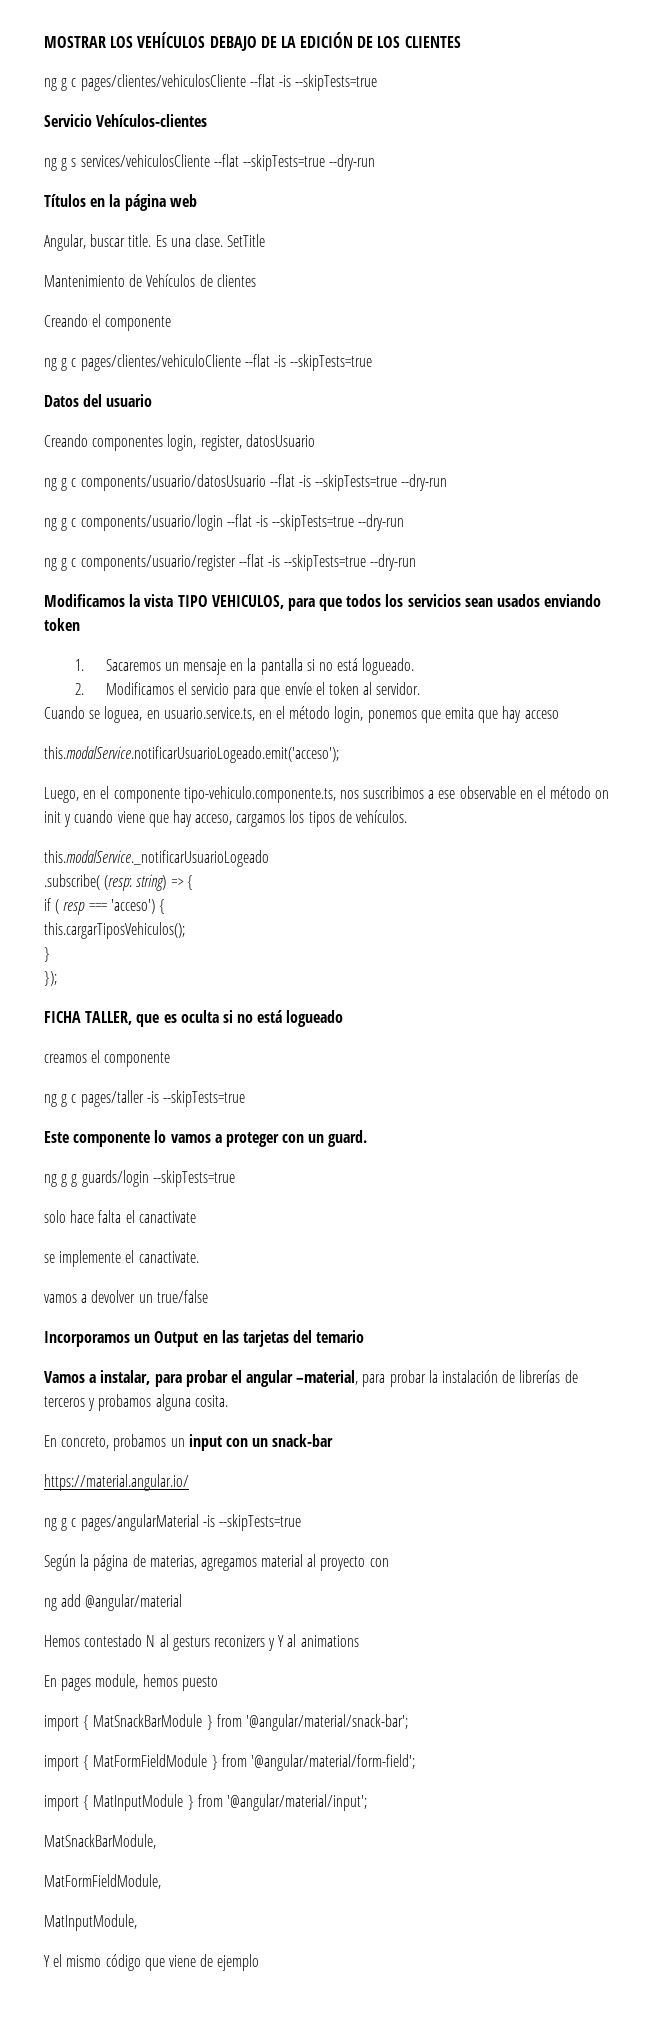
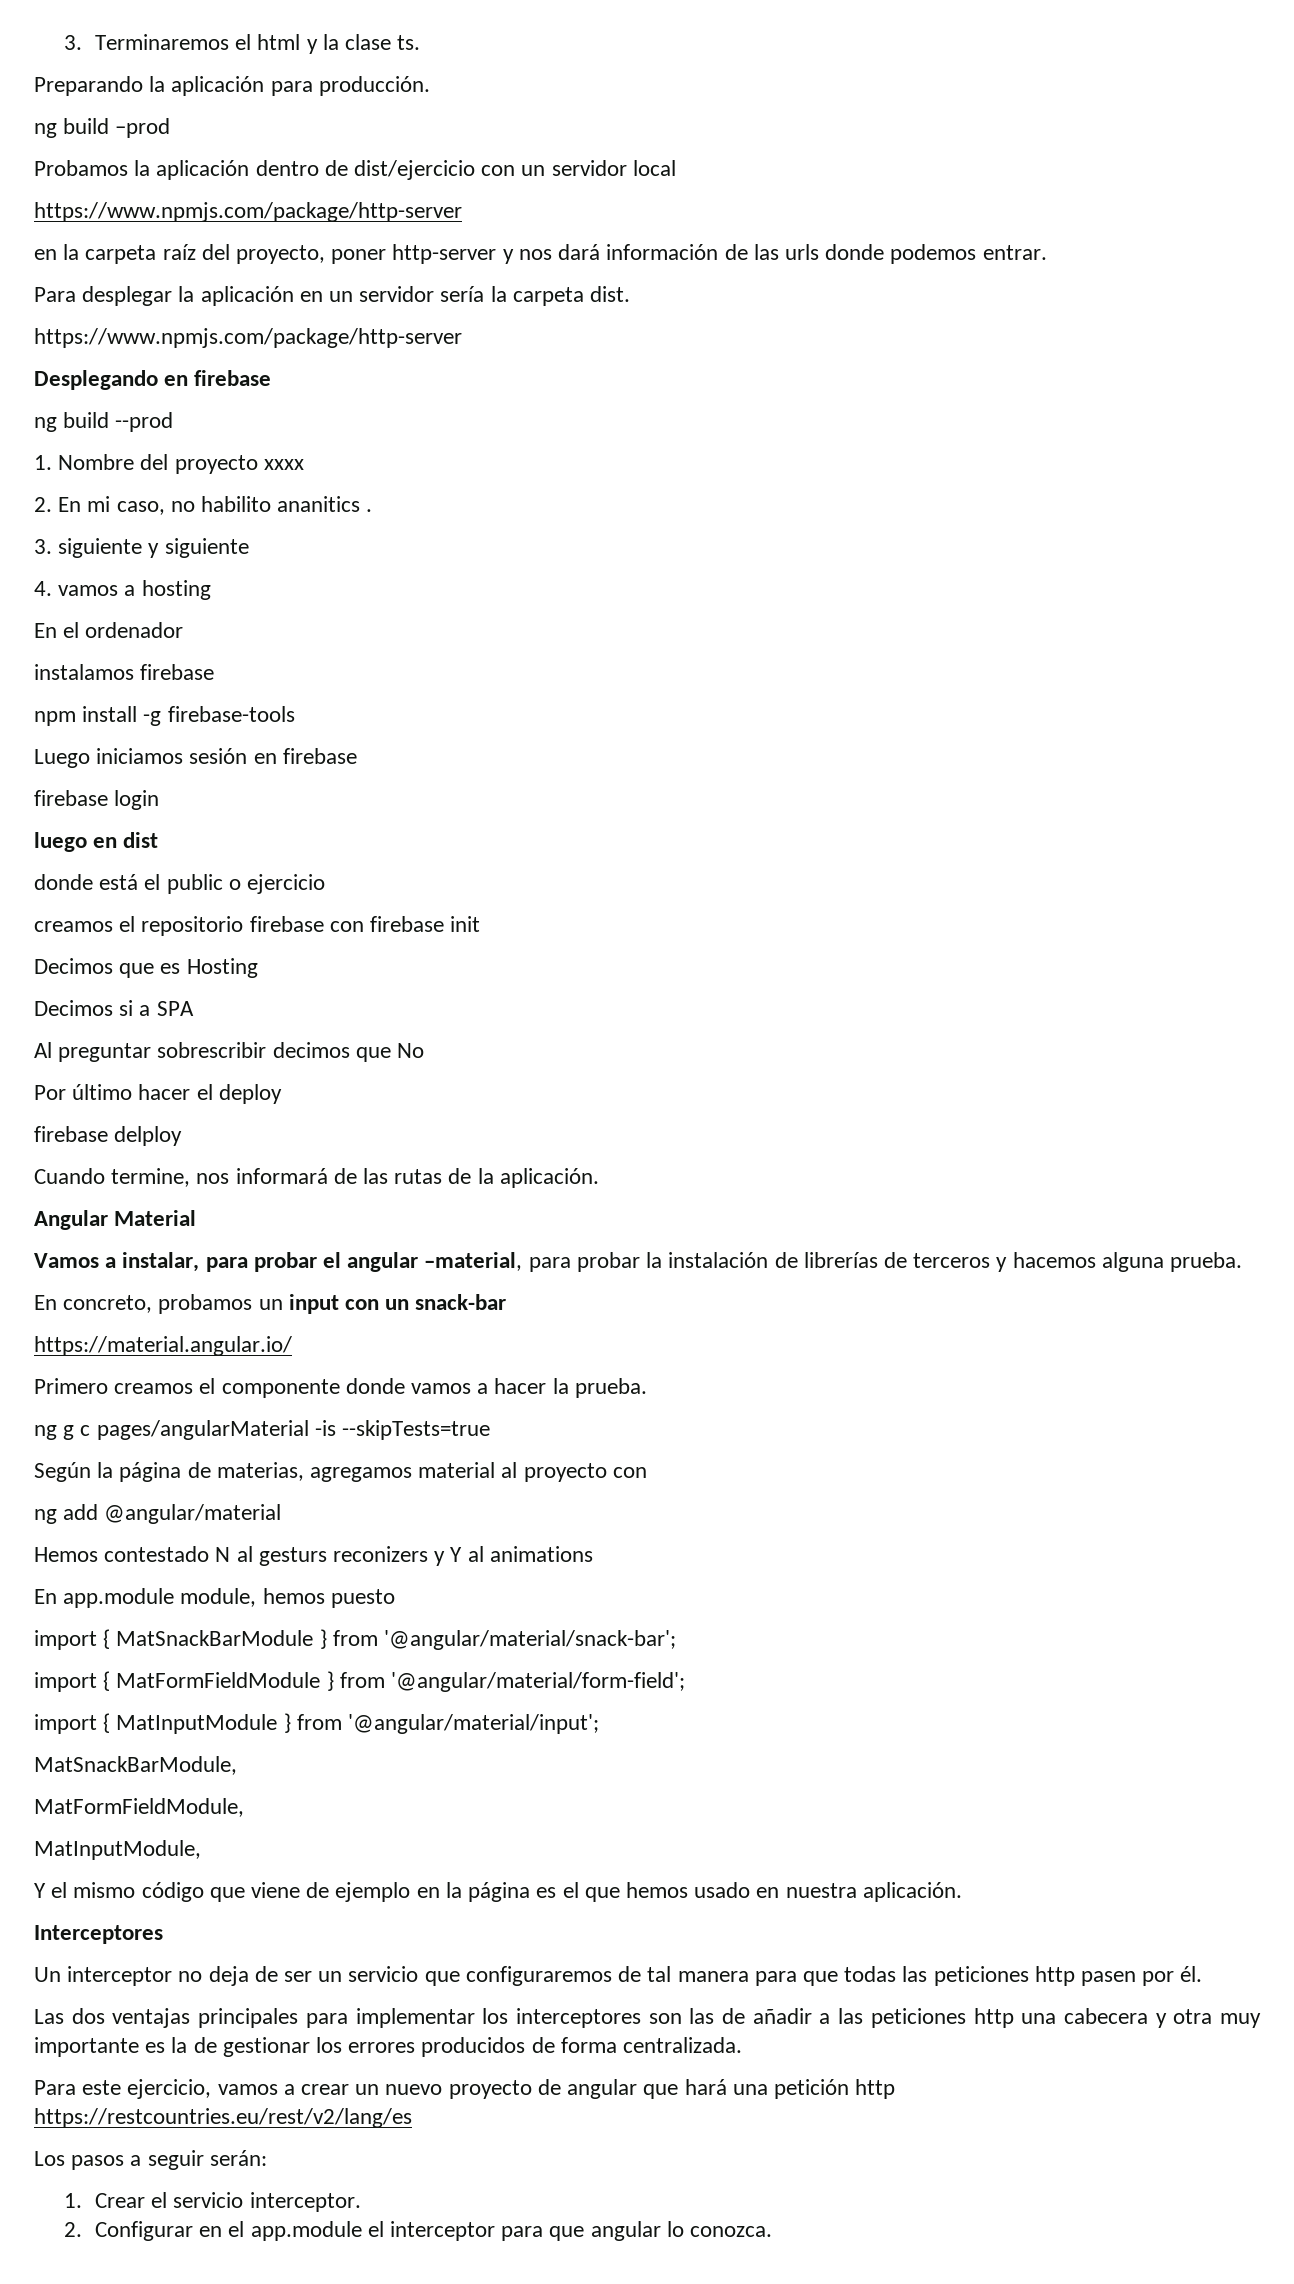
- MOSTRAR LOS VEHÍCULOS DEBAJO DE LA EDICIÓN DE LOS CLIENTES
- ng g c pages/clientes/vehiculosCliente --flat -is --skipTests=true
- Servicio Vehículos-clientes
- ng g s services/vehiculosCliente --flat --skipTests=true --dry-run
- Títulos en la página web
- Angular, buscar title. Es una clase. SetTitle
- Mantenimiento de Vehículos de clientes
- Creando el componente
- ng g c pages/clientes/vehiculoCliente --flat -is --skipTests=true
- Datos del usuario
- Creando componentes login, register, datosUsuario
- ng g c components/usuario/datosUsuario --flat -is --skipTests=true --dry-run
- ng g c components/usuario/login --flat -is --skipTests=true --dry-run
- ng g c components/usuario/register --flat -is --skipTests=true --dry-run
- Modificamos la vista TIPO VEHICULOS, para que todos los servicios sean usados enviando token
- 1. Sacaremos un mensaje en la pantalla si no está logueado.
- 2. Modificamos el servicio para que envíe el token al servidor.
- Cuando se loguea, en usuario.service.ts, en el método login, ponemos que emita que hay acceso
- this.modalService.notificarUsuarioLogeado.emit('acceso');
- Luego, en el componente tipo-vehiculo.componente.ts, nos suscribimos a ese observable en el método on init y cuando viene que hay acceso, cargamos los tipos de vehículos.
- this.modalService._notificarUsuarioLogeado
- .subscribe( (resp: string) => {
- if ( resp === 'acceso') {
- this.cargarTiposVehiculos();
- }
- });
- FICHA TALLER, que es oculta si no está logueado
- creamos el componente
- ng g c pages/taller -is --skipTests=true
- Este componente lo vamos a proteger con un guard.
- ng g g guards/login --skipTests=true
- solo hace falta el canactivate
- se implemente el canactivate.
- vamos a devolver un true/false
- Incorporamos un Output en las tarjetas del temario
+ 3. Terminaremos el html y la clase ts.
+ Preparando la aplicación para producción.
+ ng build –prod
+ Probamos la aplicación dentro de dist/ejercicio con un servidor local
+ https://www.npmjs.com/package/http-server
+ en la carpeta raíz del proyecto, poner http-server y nos dará información de las urls donde podemos entrar.
+ Para desplegar la aplicación en un servidor sería la carpeta dist.
+ https://www.npmjs.com/package/http-server
+ Desplegando en firebase
+ ng build --prod
+ 1. Nombre del proyecto xxxx
+ 2. En mi caso, no habilito ananitics .
+ 3. siguiente y siguiente
+ 4. vamos a hosting
+ En el ordenador
+ instalamos firebase
+ npm install -g firebase-tools
+ Luego iniciamos sesión en firebase
+ firebase login
+ luego en dist
+ donde está el public o ejercicio
+ creamos el repositorio firebase con firebase init
+ Decimos que es Hosting
+ Decimos si a SPA
+ Al preguntar sobrescribir decimos que No
+ Por último hacer el deploy
+ firebase delploy
+ Cuando termine, nos informará de las rutas de la aplicación.
+ Angular Material
- Vamos a instalar, para probar el angular –material, para probar la instalación de librerías de terceros y probamos alguna cosita.
+ Vamos a instalar, para probar el angular –material, para probar la instalación de librerías de terceros y hacemos alguna prueba.
+ Primero creamos el componente donde vamos a hacer la prueba.
- En pages module, hemos puesto
+ En app.module module, hemos puesto
- Y el mismo código que viene de ejemplo
+ Y el mismo código que viene de ejemplo en la página es el que hemos usado en nuestra aplicación.
+ Interceptores
+ Un interceptor no deja de ser un servicio que configuraremos de tal manera para que todas las peticiones http pasen por él.
+ Las dos ventajas principales para implementar los interceptores son las de añadir a las peticiones http una cabecera y otra muy importante es la de gestionar los errores producidos de forma centralizada.
+ Para este ejercicio, vamos a crear un nuevo proyecto de angular que hará una petición http https://restcountries.eu/rest/v2/lang/es
+ Los pasos a seguir serán:
+ 1. Crear el servicio interceptor.
+ 2. Configurar en el app.module el interceptor para que angular lo conozca.

